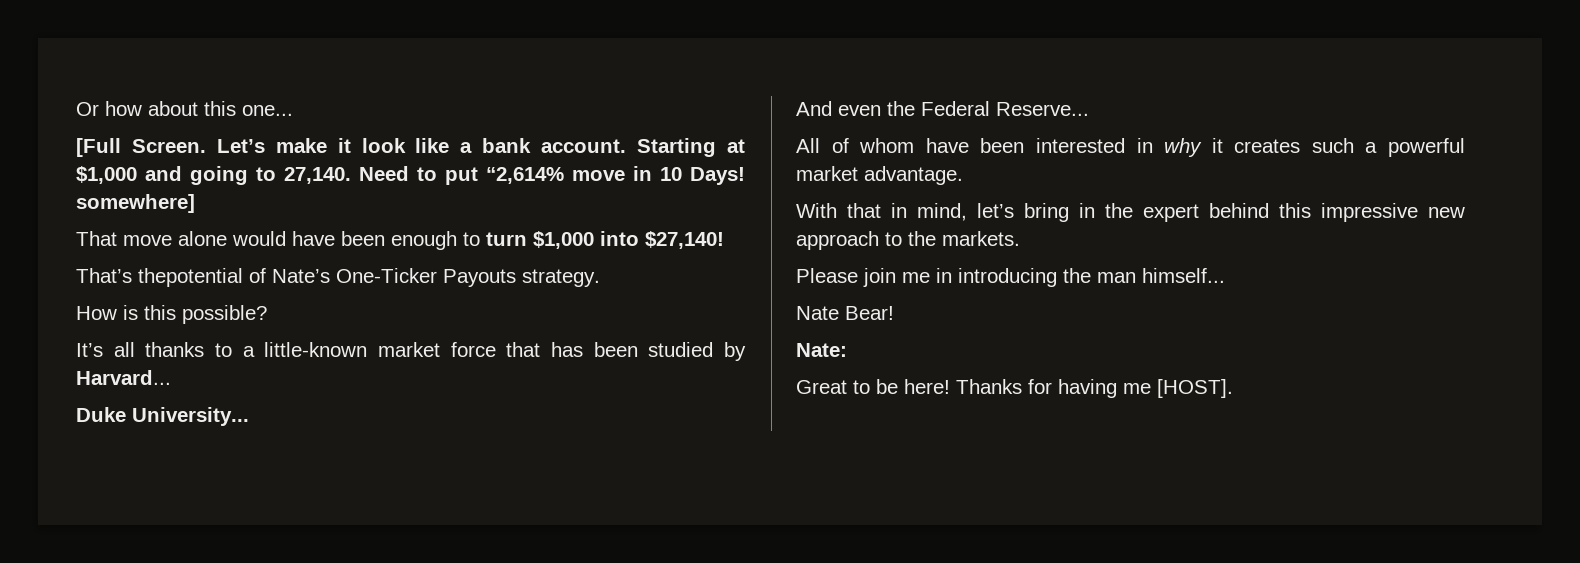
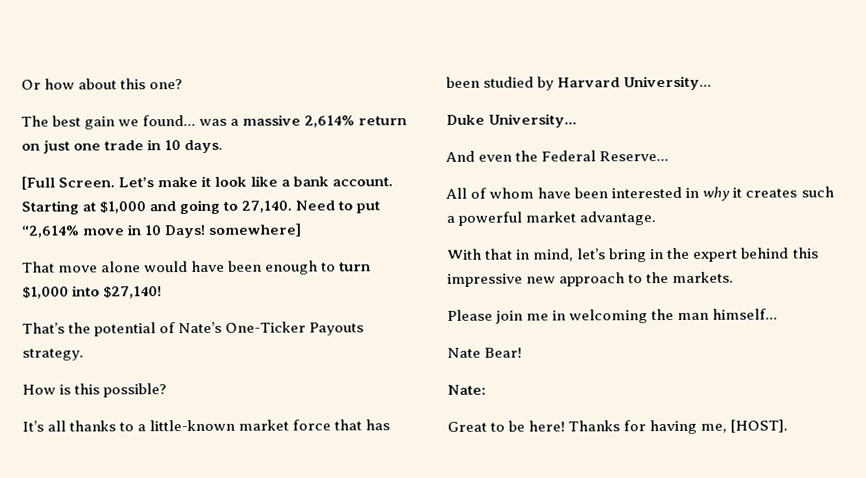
- Or how about this one...
+ Or how about this one?
+ The best gain we found... was a massive 2,614% return on just one trade in 10 days.
- That’s thepotential of Nate’s One-Ticker Payouts strategy.
+ That’s the potential of Nate’s One-Ticker Payouts strategy.
- It’s all thanks to a little-known market force that has been studied by Harvard...
+ It’s all thanks to a little-known market force that has been studied by Harvard University...
- Please join me in introducing the man himself...
+ Please join me in welcoming the man himself...
- Thanks for having me [HOST].
+ Thanks for having me, [HOST].

